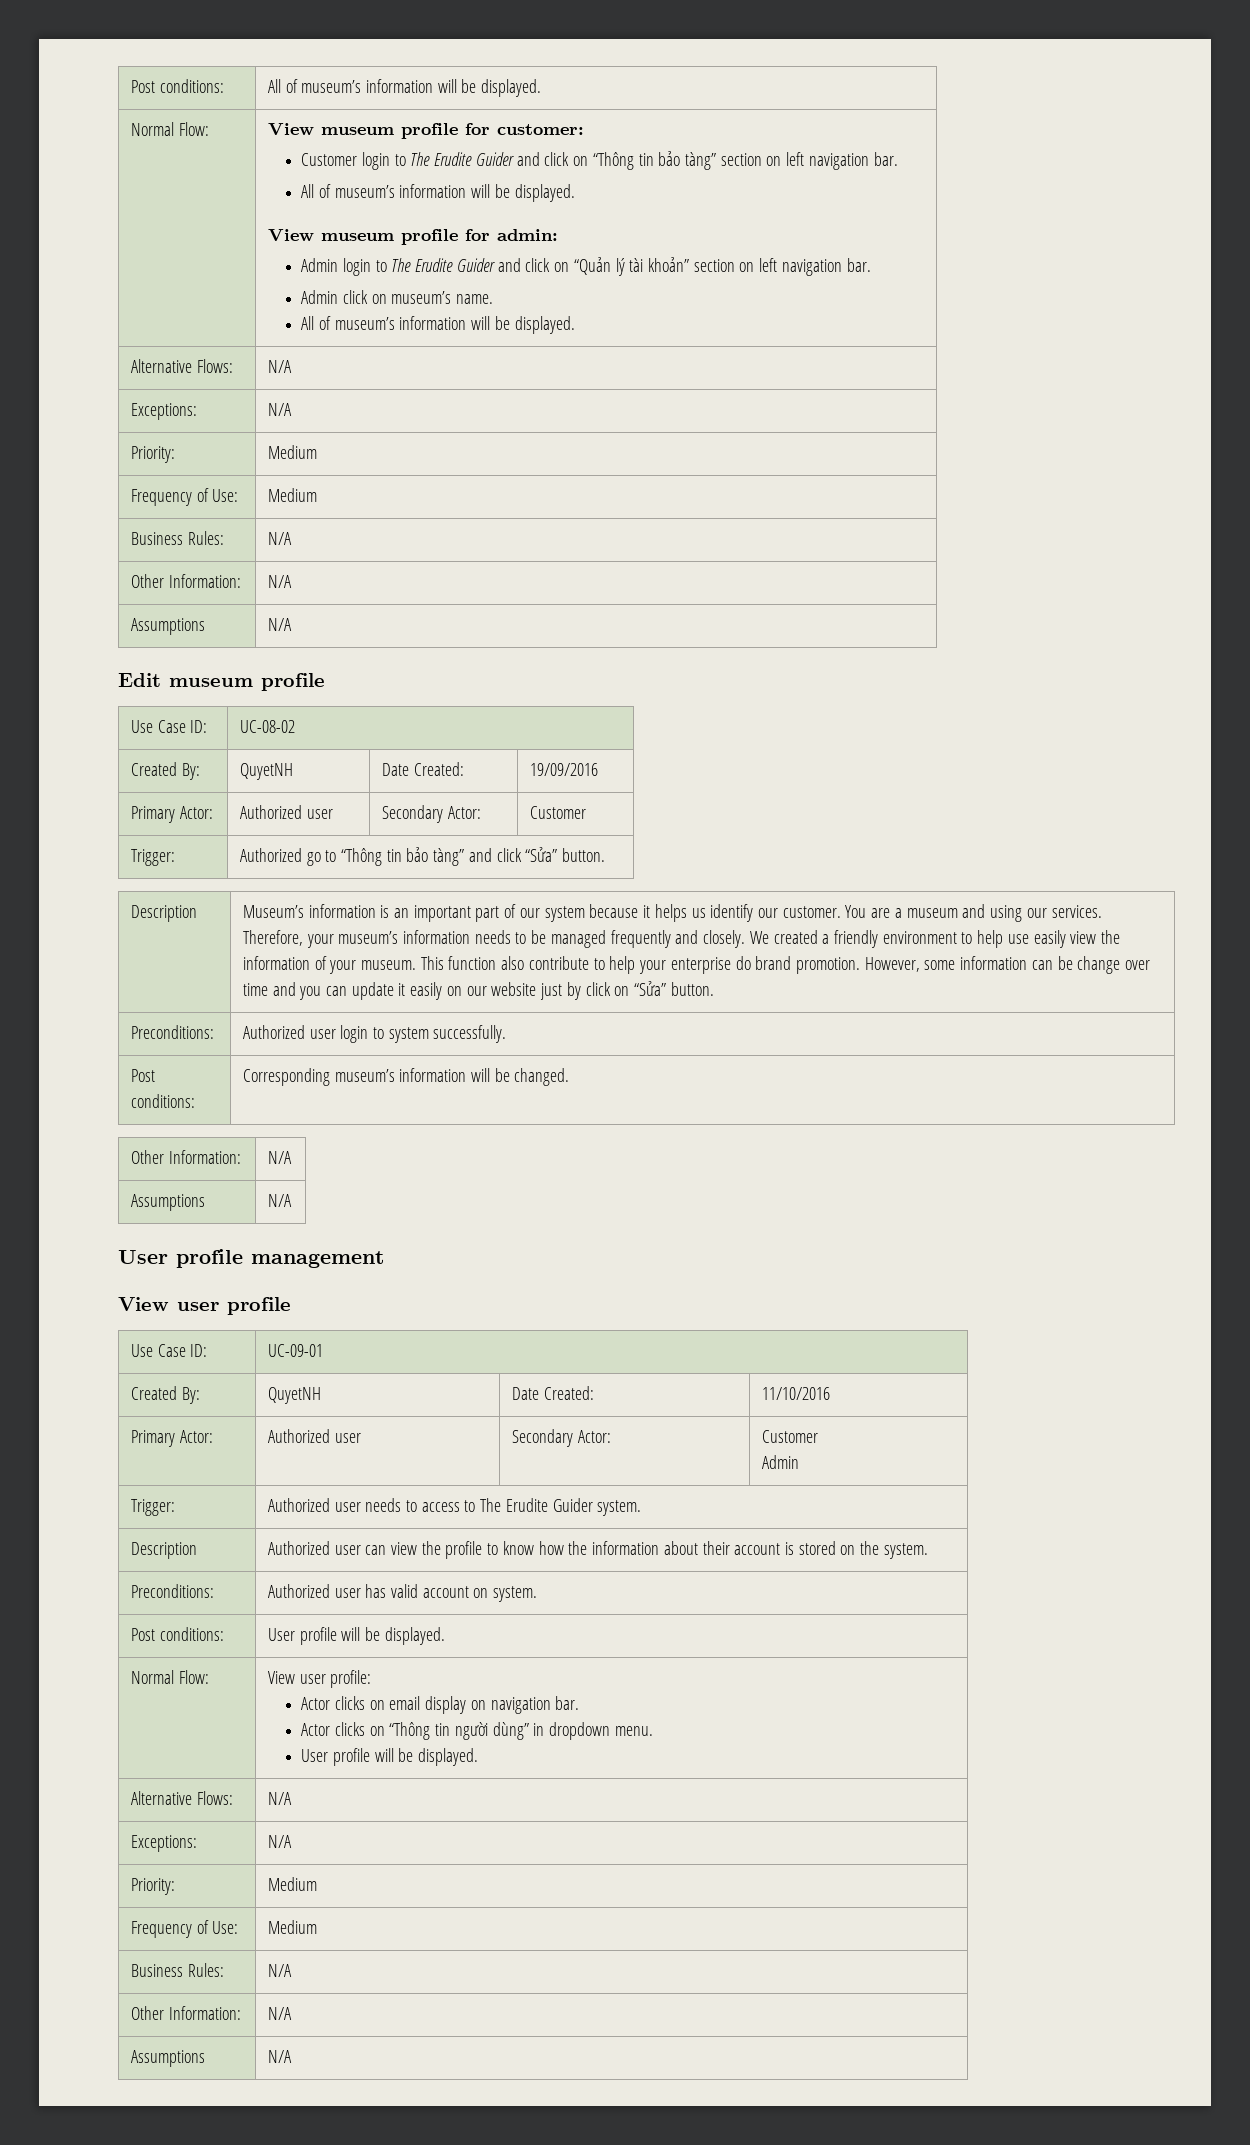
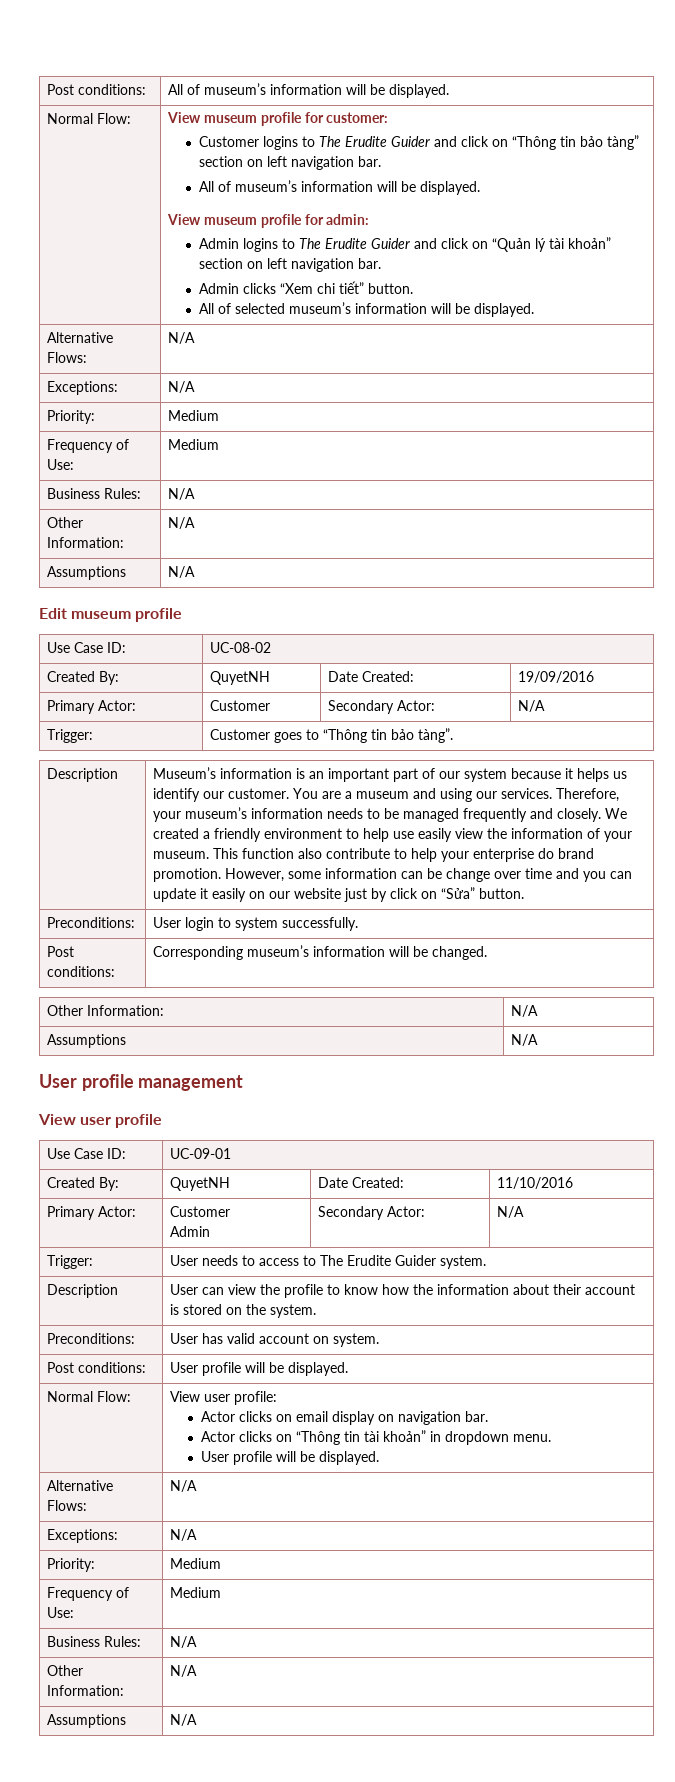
- Customer login to The Erudite Guider and click on “Thông tin bảo tàng” section on left navigation bar.
+ Customer logins to The Erudite Guider and click on “Thông tin bảo tàng” section on left navigation bar.
- Admin login to The Erudite Guider and click on “Quản lý tài khoản” section on left navigation bar.
+ Admin logins to The Erudite Guider and click on “Quản lý tài khoản” section on left navigation bar.
- Admin click on museum’s name.
- All of museum’s information will be displayed.
+ Admin clicks “Xem chi tiết” button.
+ All of selected museum’s information will be displayed.
  Created By: | QuyetNH | Date Created: | 19/09/2016
- Primary Actor: | Authorized user | Secondary Actor: | Customer
- Trigger: | Authorized go to “Thông tin bảo tàng” and click “Sửa” button.
+ Primary Actor: | Customer | Secondary Actor: | N/A
+ Trigger: | Customer goes to “Thông tin bảo tàng”.
- Preconditions: | Authorized user login to system successfully.
+ Preconditions: | User login to system successfully.
  Created By: | QuyetNH | Date Created: | 11/10/2016
- Primary Actor: | Authorized user | Secondary Actor: | Customer
- Admin
- Trigger: | Authorized user needs to access to The Erudite Guider system.
+ Primary Actor: | Customer
+ Admin | Secondary Actor: | N/A
+ Trigger: | User needs to access to The Erudite Guider system.
- Description | Authorized user can view the profile to know how the information about their account is stored on the system.
+ Description | User can view the profile to know how the information about their account is stored on the system.
- Preconditions: | Authorized user has valid account on system.
+ Preconditions: | User has valid account on system.
  Normal Flow: | View user profile:
  Actor clicks on email display on navigation bar.
- Actor clicks on “Thông tin người dùng” in dropdown menu.
+ Actor clicks on “Thông tin tài khoản” in dropdown menu.

